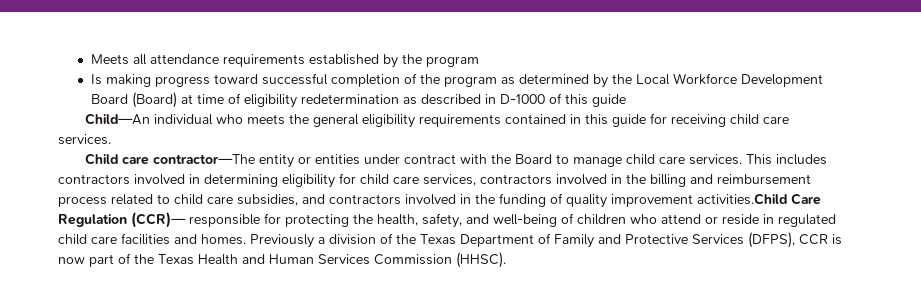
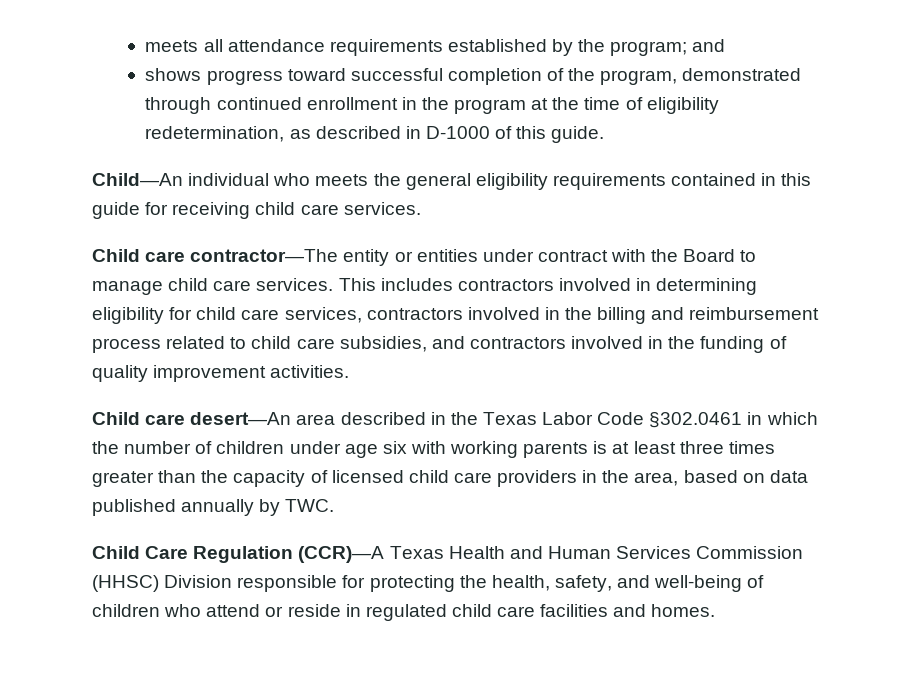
- Meets all attendance requirements established by the program
- Is making progress toward successful completion of the program as determined by the Local Workforce Development Board (Board) at time of eligibility redetermination as described in D-1000 of this guide
+ meets all attendance requirements established by the program; and
+ shows progress toward successful completion of the program, demonstrated through continued enrollment in the program at the time of eligibility redetermination, as described in D-1000 of this guide.
- This includes contractors involved in determining eligibility for child care services, contractors involved in the billing and reimbursement process related to child care subsidies, and contractors involved in the funding of quality improvement activities.Child Care Regulation (CCR)— responsible for protecting the health, safety, and well-being of children who attend or reside in regulated child care facilities and homes. Previously a division of the Texas Department of Family and Protective Services (DFPS), CCR is now part of the Texas Health and Human Services Commission (HHSC).
+ This includes contractors involved in determining eligibility for child care services, contractors involved in the billing and reimbursement process related to child care subsidies, and contractors involved in the funding of quality improvement activities.
+ Child care desert—An area described in the Texas Labor Code §302.0461 in which the number of children under age six with working parents is at least three times greater than the capacity of licensed child care providers in the area, based on data published annually by TWC.
+ Child Care Regulation (CCR)—A Texas Health and Human Services Commission (HHSC) Division responsible for protecting the health, safety, and well-being of children who attend or reside in regulated child care facilities and homes.

